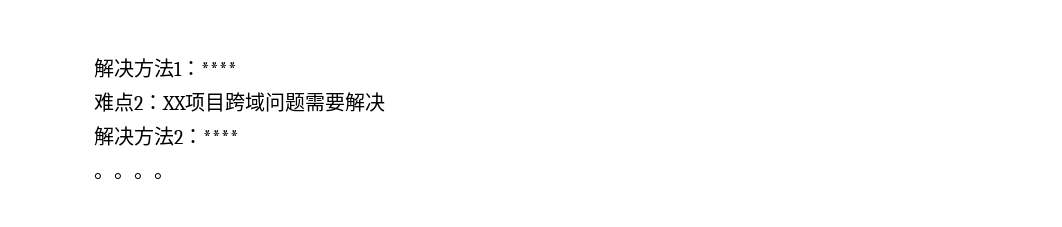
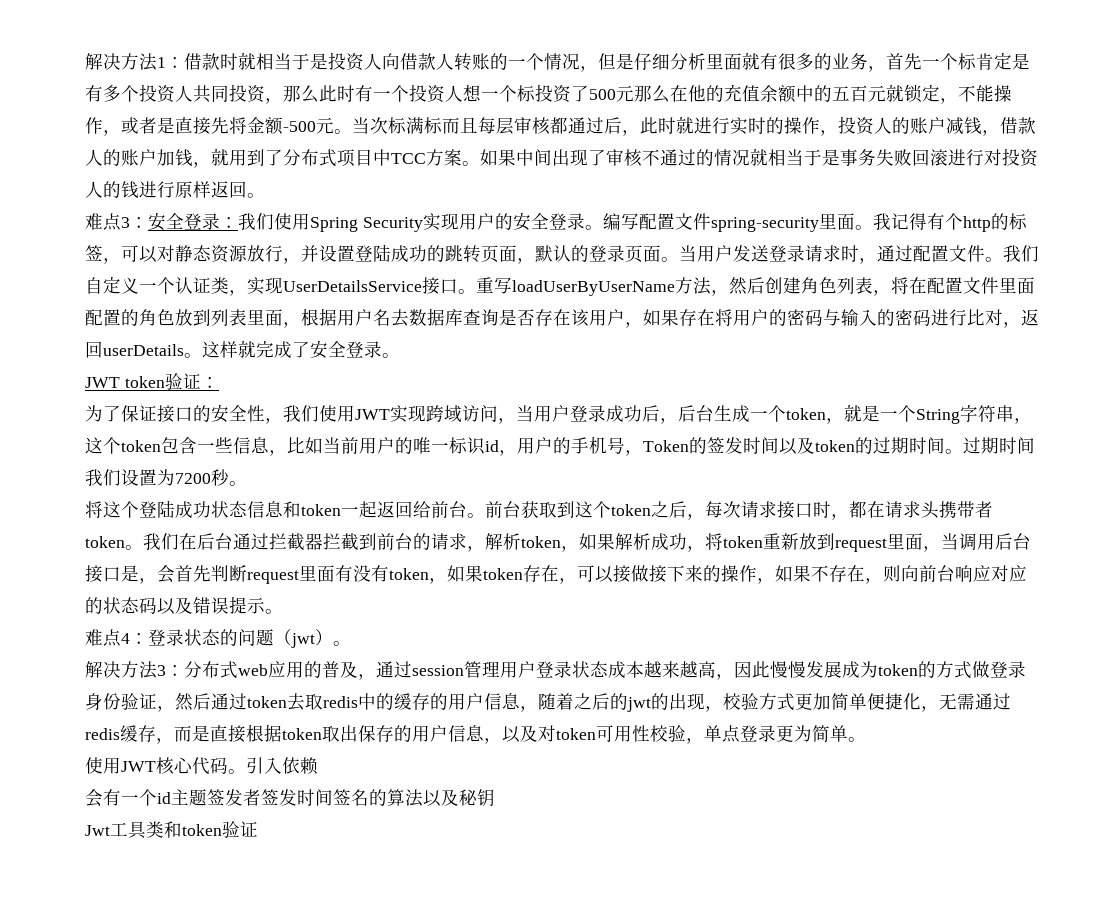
- 解决方法1：****
- 难点2：XX项目跨域问题需要解决
- 解决方法2：****
- 。。。。
+ 解决方法1：借款时就相当于是投资人向借款人转账的一个情况，但是仔细分析里面就有很多的业务，首先一个标肯定是有多个投资人共同投资，那么此时有一个投资人想一个标投资了500元那么在他的充值余额中的五百元就锁定，不能操作，或者是直接先将金额-500元。当次标满标而且每层审核都通过后，此时就进行实时的操作，投资人的账户减钱，借款人的账户加钱，就用到了分布式项目中TCC方案。如果中间出现了审核不通过的情况就相当于是事务失败回滚进行对投资人的钱进行原样返回。
+ 难点3：安全登录：我们使用Spring Security实现用户的安全登录。编写配置文件spring-security里面。我记得有个http的标签，可以对静态资源放行，并设置登陆成功的跳转页面，默认的登录页面。当用户发送登录请求时，通过配置文件。我们自定义一个认证类，实现UserDetailsService接口。重写loadUserByUserName方法，然后创建角色列表，将在配置文件里面配置的角色放到列表里面，根据用户名去数据库查询是否存在该用户，如果存在将用户的密码与输入的密码进行比对，返回userDetails。这样就完成了安全登录。
+ JWT token验证：
+ 为了保证接口的安全性，我们使用JWT实现跨域访问，当用户登录成功后，后台生成一个token，就是一个String字符串，这个token包含一些信息，比如当前用户的唯一标识id，用户的手机号，Token的签发时间以及token的过期时间。过期时间我们设置为7200秒。
+ 将这个登陆成功状态信息和token一起返回给前台。前台获取到这个token之后，每次请求接口时，都在请求头携带者token。我们在后台通过拦截器拦截到前台的请求，解析token，如果解析成功，将token重新放到request里面，当调用后台接口是，会首先判断request里面有没有token，如果token存在，可以接做接下来的操作，如果不存在，则向前台响应对应的状态码以及错误提示。
+ 难点4：登录状态的问题（jwt）。
+ 解决方法3：分布式web应用的普及，通过session管理用户登录状态成本越来越高，因此慢慢发展成为token的方式做登录身份验证，然后通过token去取redis中的缓存的用户信息，随着之后的jwt的出现，校验方式更加简单便捷化，无需通过redis缓存，而是直接根据token取出保存的用户信息，以及对token可用性校验，单点登录更为简单。
+ 使用JWT核心代码。引入依赖
+ 会有一个id主题签发者签发时间签名的算法以及秘钥
+ Jwt工具类和token验证

